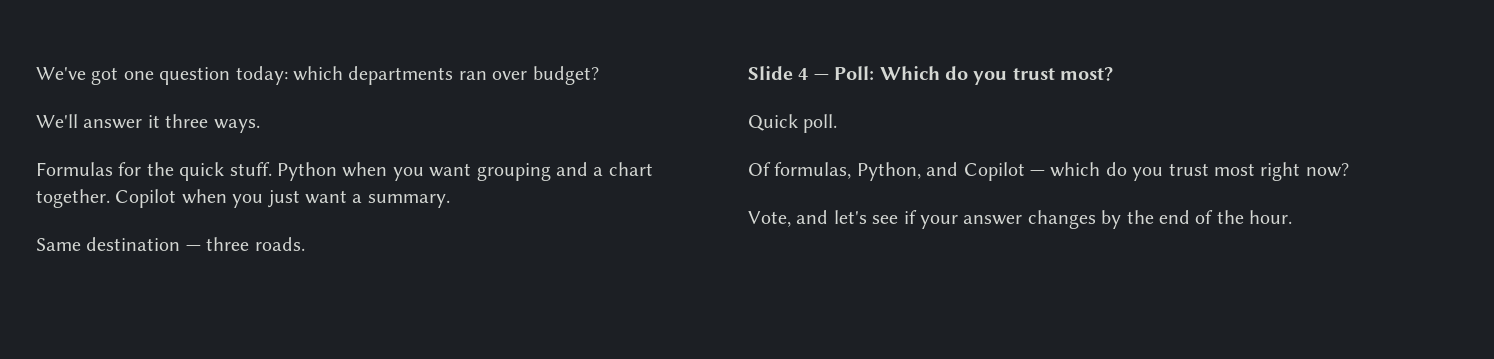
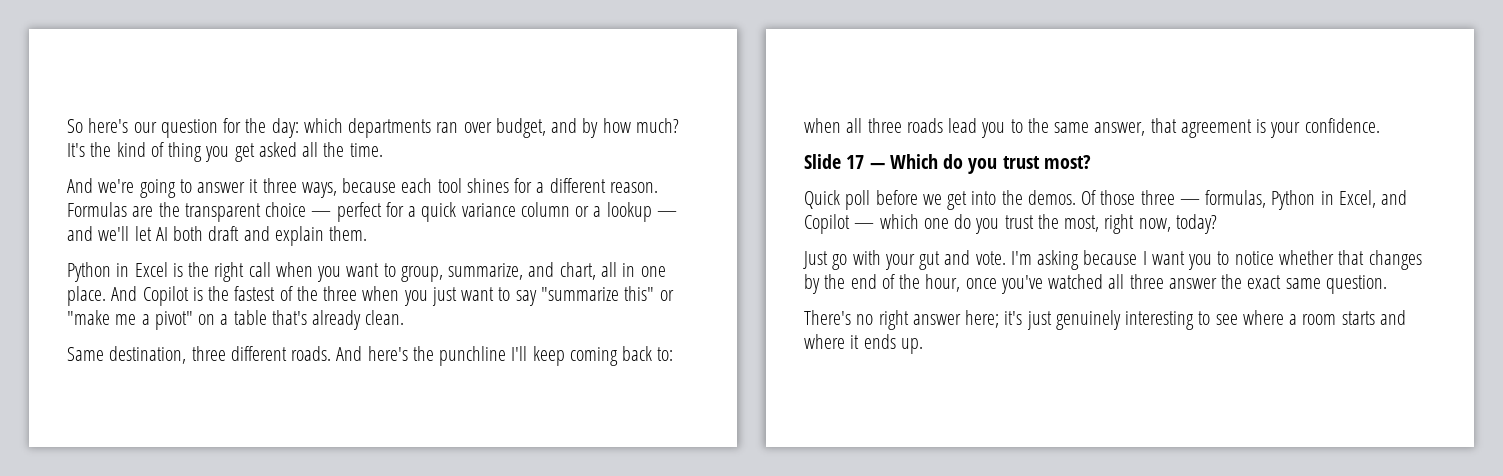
- We've got one question today: which departments ran over budget?
- We'll answer it three ways.
- Formulas for the quick stuff. Python when you want grouping and a chart together. Copilot when you just want a summary.
- Same destination — three roads.
- Slide 4 — Poll: Which do you trust most?
+ So here's our question for the day: which departments ran over budget, and by how much? It's the kind of thing you get asked all the time.
+ And we're going to answer it three ways, because each tool shines for a different reason. Formulas are the transparent choice — perfect for a quick variance column or a lookup — and we'll let AI both draft and explain them.
+ Python in Excel is the right call when you want to group, summarize, and chart, all in one place. And Copilot is the fastest of the three when you just want to say "summarize this" or "make me a pivot" on a table that's already clean.
+ Same destination, three different roads. And here's the punchline I'll keep coming back to: when all three roads lead you to the same answer, that agreement is your confidence.
+ Slide 17 — Which do you trust most?
- Quick poll.
- Of formulas, Python, and Copilot — which do you trust most right now?
- Vote, and let's see if your answer changes by the end of the hour.
+ Quick poll before we get into the demos. Of those three — formulas, Python in Excel, and Copilot — which one do you trust the most, right now, today?
+ Just go with your gut and vote. I'm asking because I want you to notice whether that changes by the end of the hour, once you've watched all three answer the exact same question.
+ There's no right answer here; it's just genuinely interesting to see where a room starts and where it ends up.

